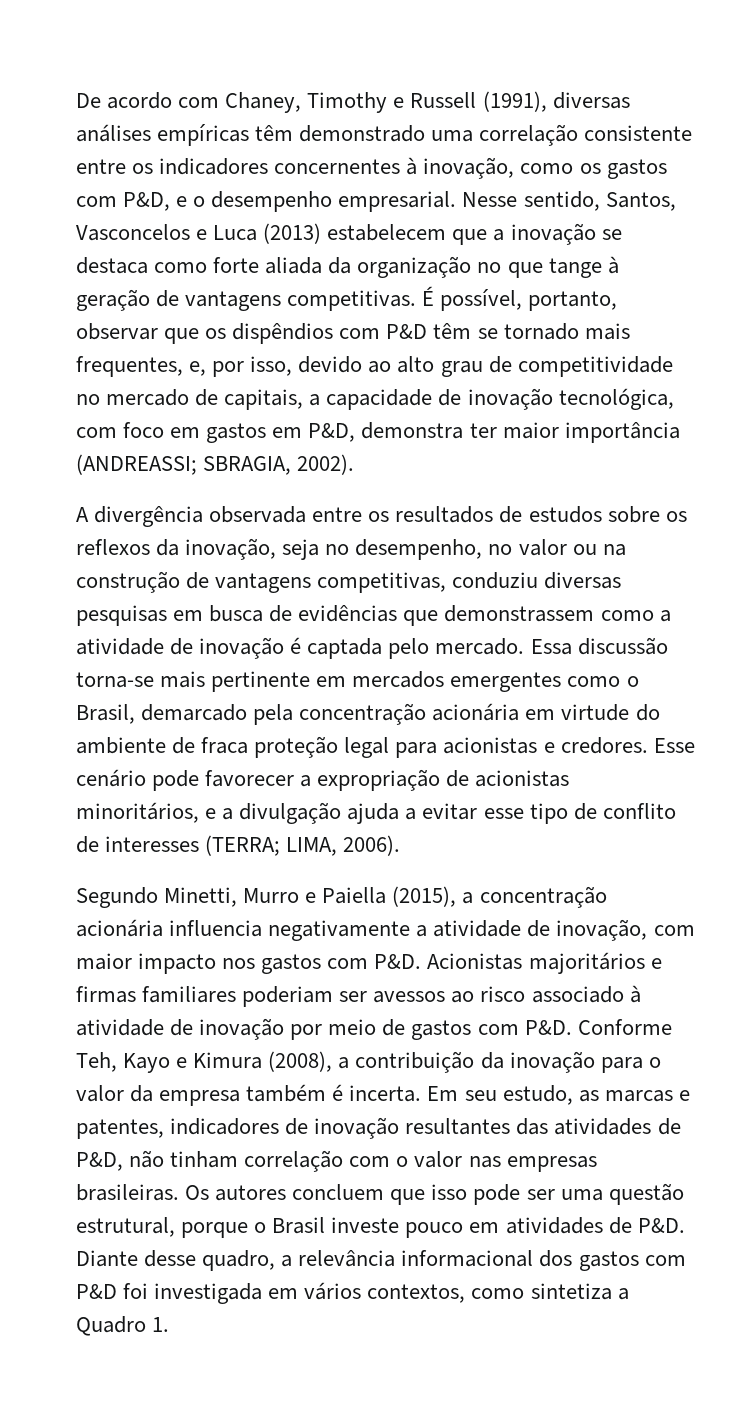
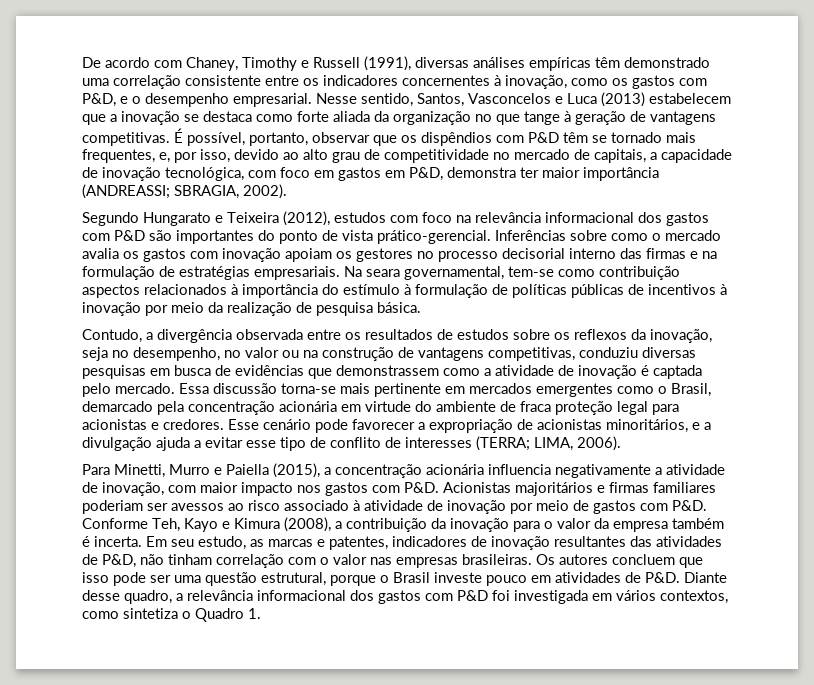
- A divergência observada entre os resultados de estudos sobre os reflexos da inovação, seja no desempenho, no valor ou na construção de vantagens competitivas, conduziu diversas pesquisas em busca de evidências que demonstrassem como a atividade de inovação é captada pelo mercado.
+ Segundo Hungarato e Teixeira (2012), estudos com foco na relevância informacional dos gastos com P&D são importantes do ponto de vista prático-gerencial. Inferências sobre como o mercado avalia os gastos com inovação apoiam os gestores no processo decisorial interno das firmas e na formulação de estratégias empresariais. Na seara governamental, tem-se como contribuição aspectos relacionados à importância do estímulo à formulação de políticas públicas de incentivos à inovação por meio da realização de pesquisa básica.
+ Contudo, a divergência observada entre os resultados de estudos sobre os reflexos da inovação, seja no desempenho, no valor ou na construção de vantagens competitivas, conduziu diversas pesquisas em busca de evidências que demonstrassem como a atividade de inovação é captada pelo mercado.
- Segundo Minetti, Murro e Paiella (2015), a concentração acionária influencia negativamente a atividade de inovação, com maior impacto nos gastos com P&D. Acionistas majoritários e firmas familiares poderiam ser avessos ao risco associado à atividade de inovação por meio de gastos com P&D. Conforme Teh, Kayo e Kimura (2008), a contribuição da inovação para o valor da empresa também é incerta.
+ Para Minetti, Murro e Paiella (2015), a concentração acionária influencia negativamente a atividade de inovação, com maior impacto nos gastos com P&D. Acionistas majoritários e firmas familiares poderiam ser avessos ao risco associado à atividade de inovação por meio de gastos com P&D. Conforme Teh, Kayo e Kimura (2008), a contribuição da inovação para o valor da empresa também é incerta.
- Os autores concluem que isso pode ser uma questão estrutural, porque o Brasil investe pouco em atividades de P&D. Diante desse quadro, a relevância informacional dos gastos com P&D foi investigada em vários contextos, como sintetiza a Quadro 1.
+ Os autores concluem que isso pode ser uma questão estrutural, porque o Brasil investe pouco em atividades de P&D. Diante desse quadro, a relevância informacional dos gastos com P&D foi investigada em vários contextos, como sintetiza o Quadro 1.

